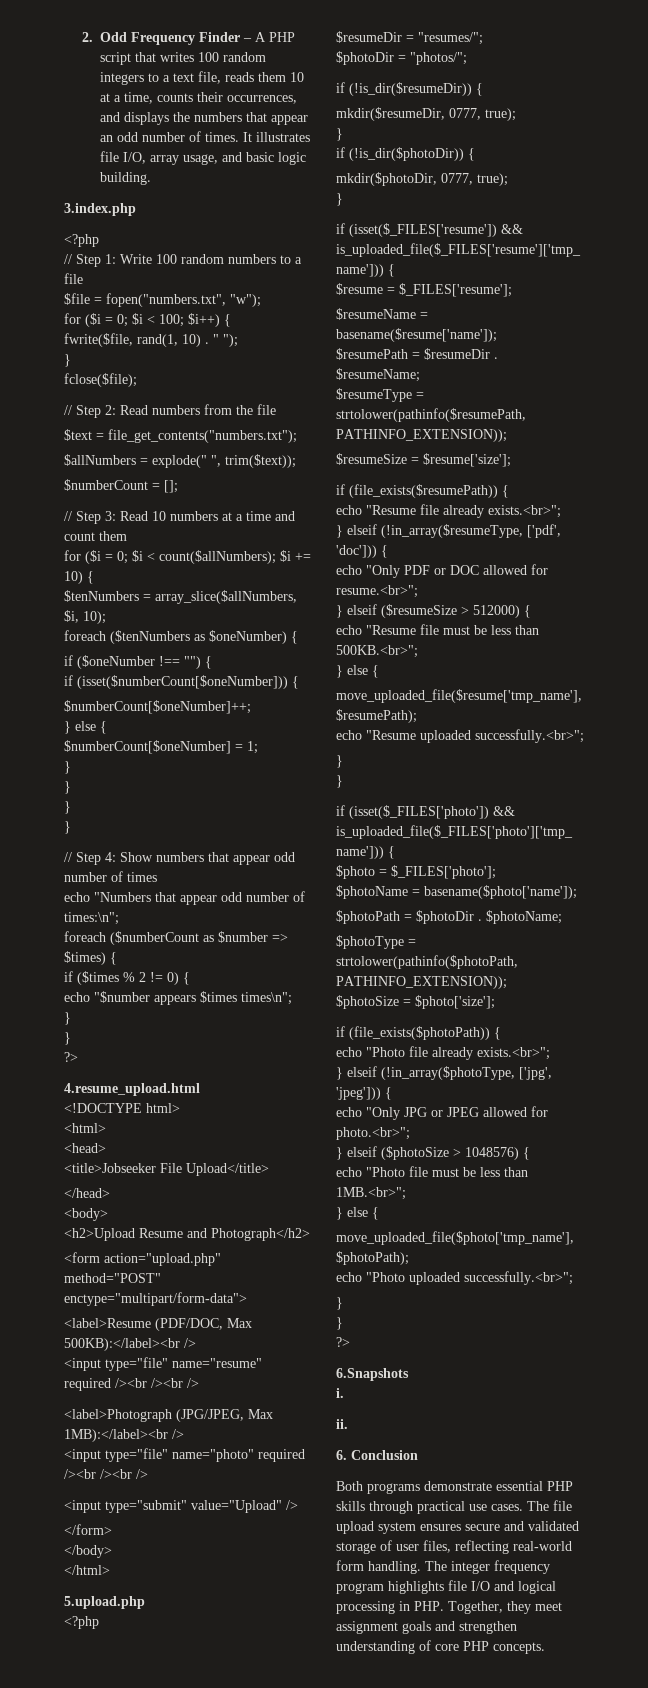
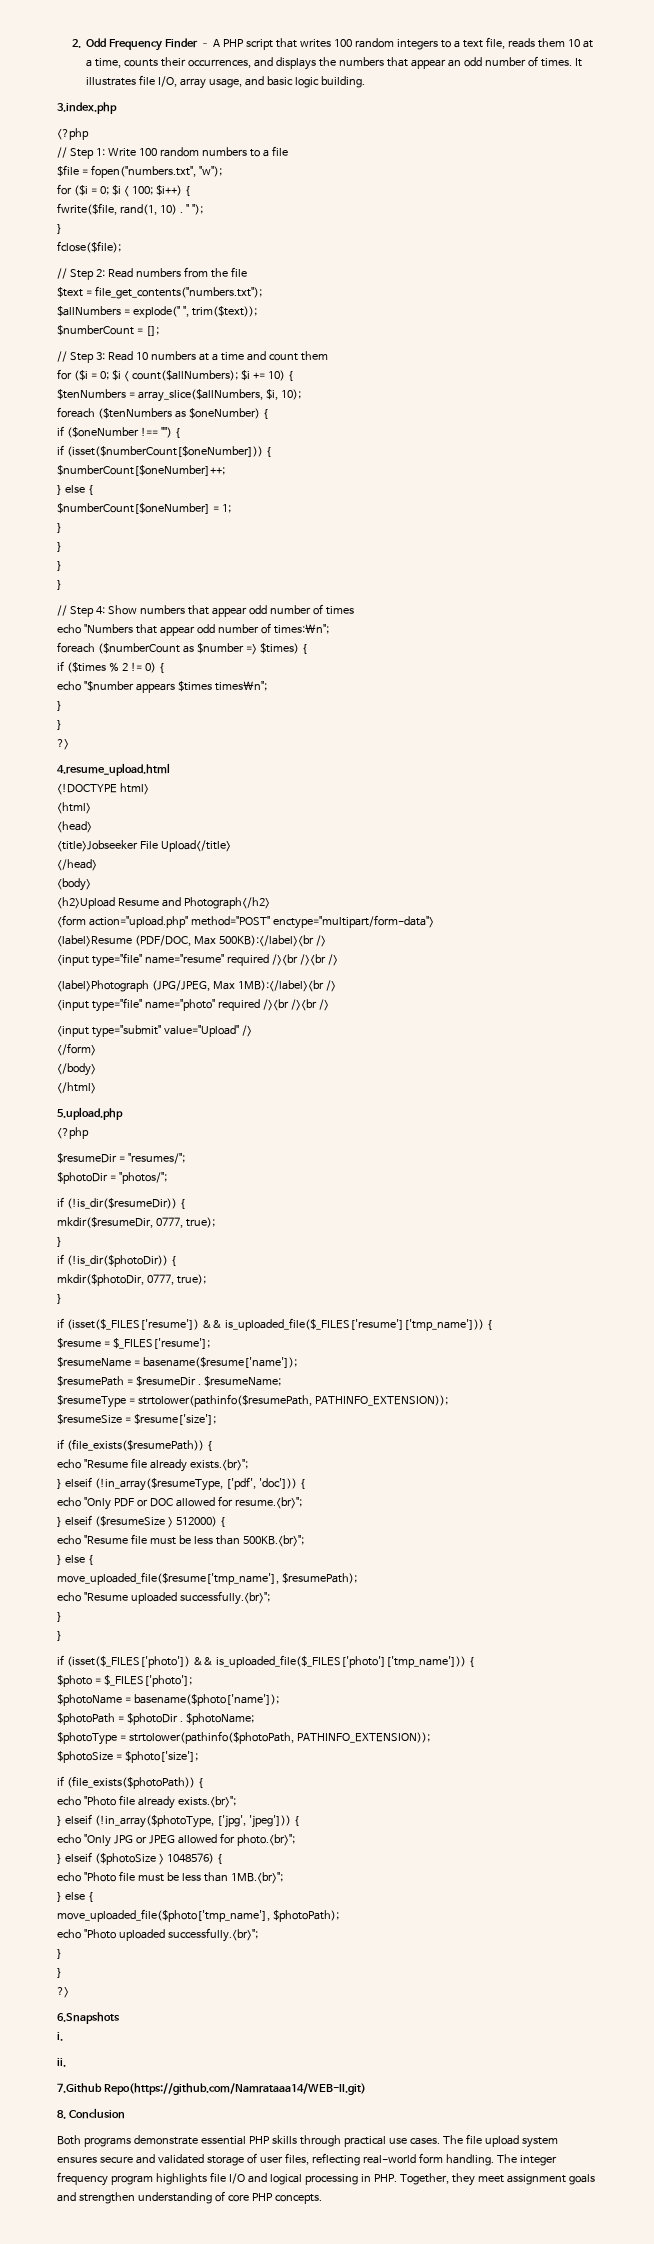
- 6. Conclusion
+ 7.Github Repo(https://github.com/Namrataaa14/WEB-II.git)
+ 8. Conclusion

